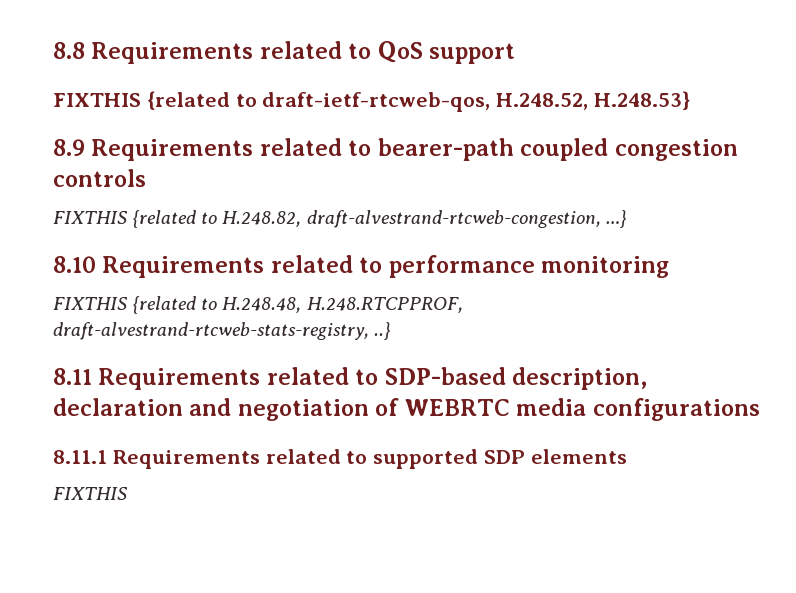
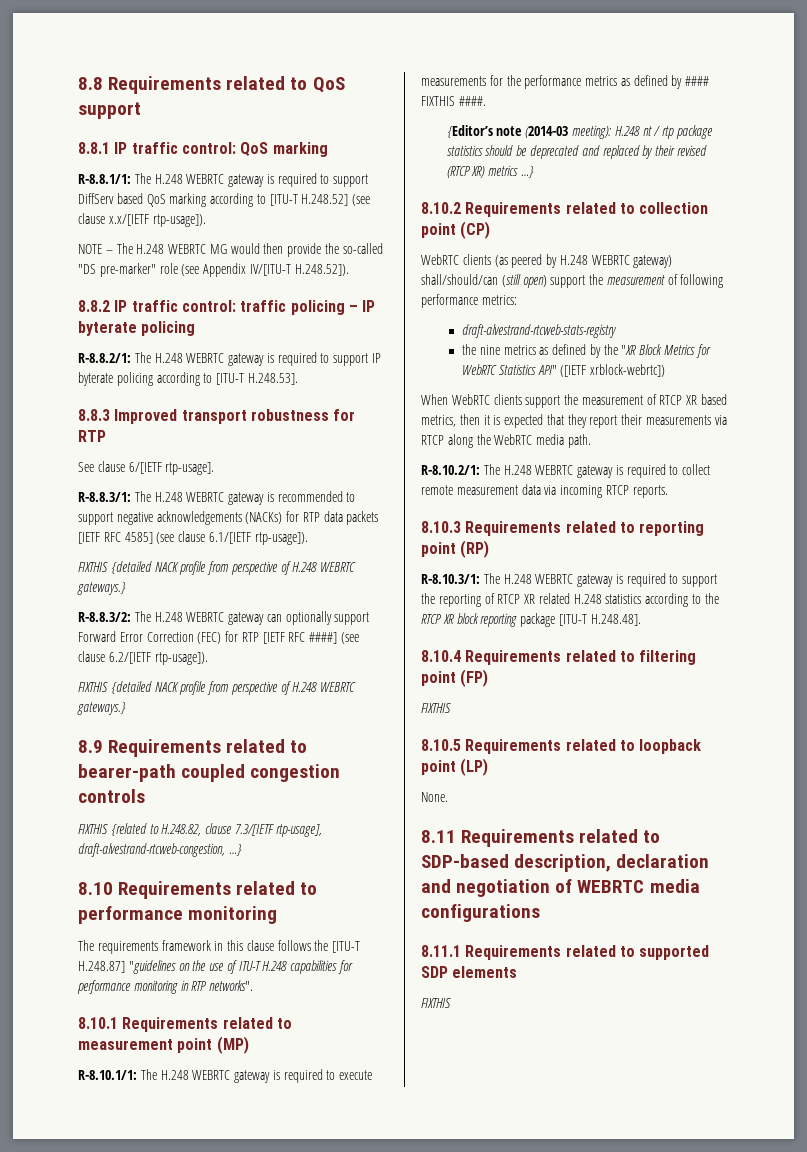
- FIXTHIS {related to draft-ietf-rtcweb-qos, H.248.52, H.248.53}
+ 8.8.1 IP traffic control: QoS marking
+ R-8.8.1/1: The H.248 WEBRTC gateway is required to support DiffServ based QoS marking according to [ITU-T H.248.52] (see clause x.x/[IETF rtp-usage]).
+ NOTE – The H.248 WEBRTC MG would then provide the so-called "DS pre-marker" role (see Appendix IV/[ITU-T H.248.52]).
+ 8.8.2 IP traffic control: traffic policing – IP byterate policing
+ R-8.8.2/1: The H.248 WEBRTC gateway is required to support IP byterate policing according to [ITU-T H.248.53].
+ 8.8.3 Improved transport robustness for RTP
+ See clause 6/[IETF rtp-usage].
+ R-8.8.3/1: The H.248 WEBRTC gateway is recommended to support negative acknowledgements (NACKs) for RTP data packets [IETF RFC 4585] (see clause 6.1/[IETF rtp-usage]).
+ FIXTHIS {detailed NACK profile from perspective of H.248 WEBRTC gateways.}
+ R-8.8.3/2: The H.248 WEBRTC gateway can optionally support Forward Error Correction (FEC) for RTP [IETF RFC ####] (see clause 6.2/[IETF rtp-usage]).
+ FIXTHIS {detailed NACK profile from perspective of H.248 WEBRTC gateways.}
- FIXTHIS {related to H.248.82, draft-alvestrand-rtcweb-congestion, …}
+ FIXTHIS {related to H.248.82, clause 7.3/[IETF rtp-usage], draft-alvestrand-rtcweb-congestion, …}
- FIXTHIS {related to H.248.48, H.248.RTCPPROF, draft-alvestrand-rtcweb-stats-registry, ..}
+ The requirements framework in this clause follows the [ITU-T H.248.87] "guidelines on the use of ITU-T H.248 capabilities for performance monitoring in RTP networks".
+ 8.10.1 Requirements related to measurement point (MP)
+ R-8.10.1/1: The H.248 WEBRTC gateway is required to execute measurements for the performance metrics as defined by #### FIXTHIS ####.
+ {Editor’s note (2014-03 meeting): H.248 nt / rtp package statistics should be deprecated and replaced by their revised (RTCP XR) metrics …}
+ 8.10.2 Requirements related to collection point (CP)
+ WebRTC clients (as peered by H.248 WEBRTC gateway) shall/should/can (still open) support the measurement of following performance metrics:
+ draft-alvestrand-rtcweb-stats-registry
+ the nine metrics as defined by the "XR Block Metrics for WebRTC Statistics API" ([IETF xrblock-webrtc])
+ When WebRTC clients support the measurement of RTCP XR based metrics, then it is expected that they report their measurements via RTCP along the WebRTC media path.
+ R-8.10.2/1: The H.248 WEBRTC gateway is required to collect remote measurement data via incoming RTCP reports.
+ 8.10.3 Requirements related to reporting point (RP)
+ R-8.10.3/1: The H.248 WEBRTC gateway is required to support the reporting of RTCP XR related H.248 statistics according to the RTCP XR block reporting package [ITU-T H.248.48].
+ 8.10.4 Requirements related to filtering point (FP)
+ FIXTHIS
+ 8.10.5 Requirements related to loopback point (LP)
+ None.

